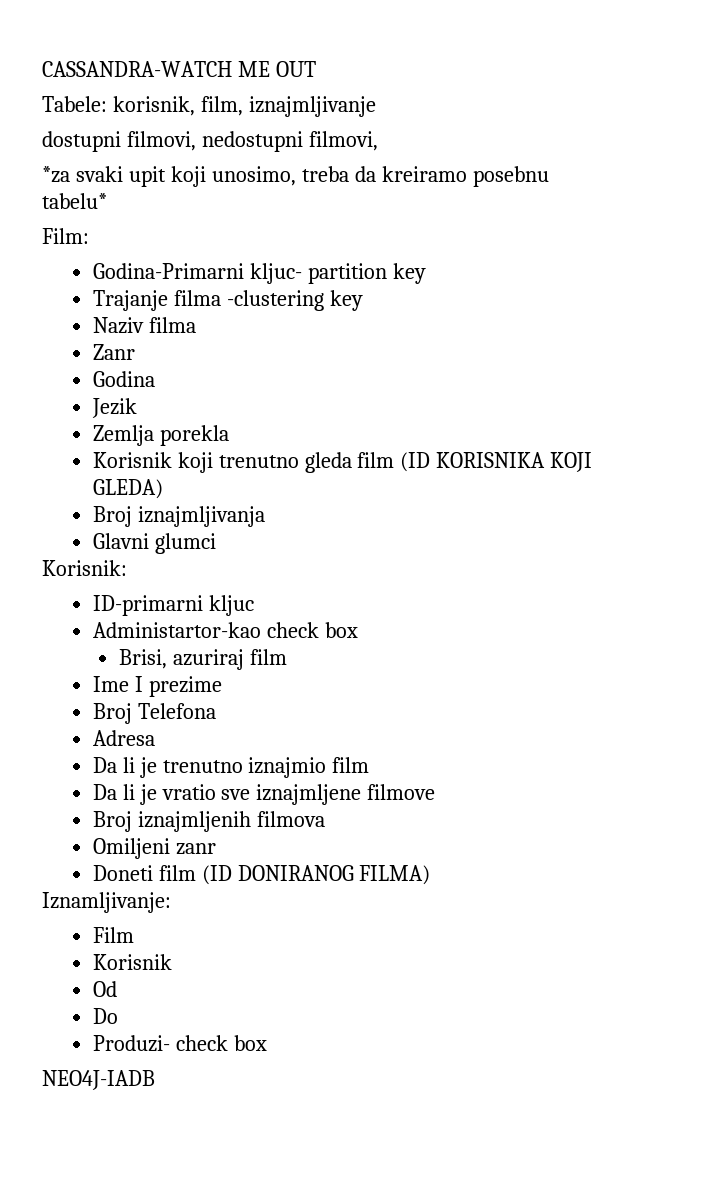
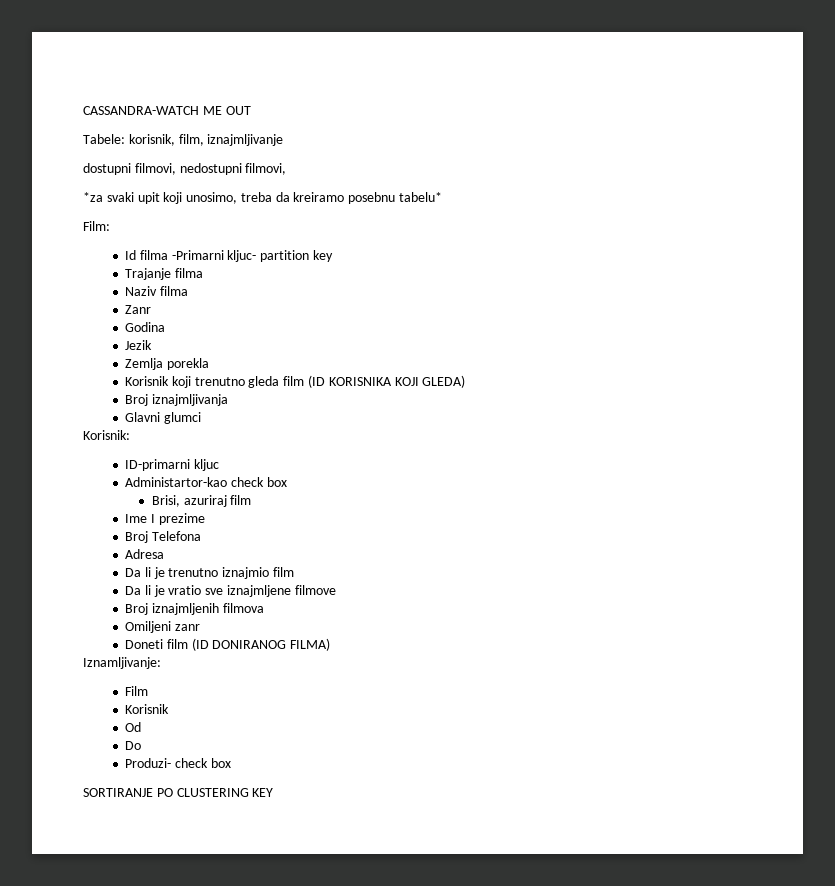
- Godina-Primarni kljuc- partition key
+ Id filma -Primarni kljuc- partition key
- Trajanje filma -clustering key
+ Trajanje filma
- NEO4J-IADB
+ SORTIRANJE PO CLUSTERING KEY

